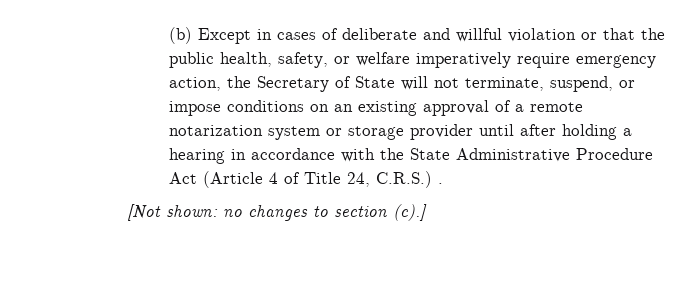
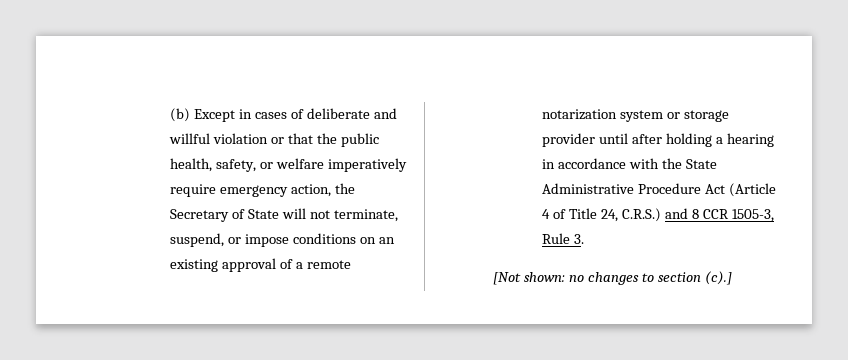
- (b) Except in cases of deliberate and willful violation or that the public health, safety, or welfare imperatively require emergency action, the Secretary of State will not terminate, suspend, or impose conditions on an existing approval of a remote notarization system or storage provider until after holding a hearing in accordance with the State Administrative Procedure Act (Article 4 of Title 24, C.R.S.) .
+ (b) Except in cases of deliberate and willful violation or that the public health, safety, or welfare imperatively require emergency action, the Secretary of State will not terminate, suspend, or impose conditions on an existing approval of a remote notarization system or storage provider until after holding a hearing in accordance with the State Administrative Procedure Act (Article 4 of Title 24, C.R.S.) and 8 CCR 1505-3, Rule 3.

